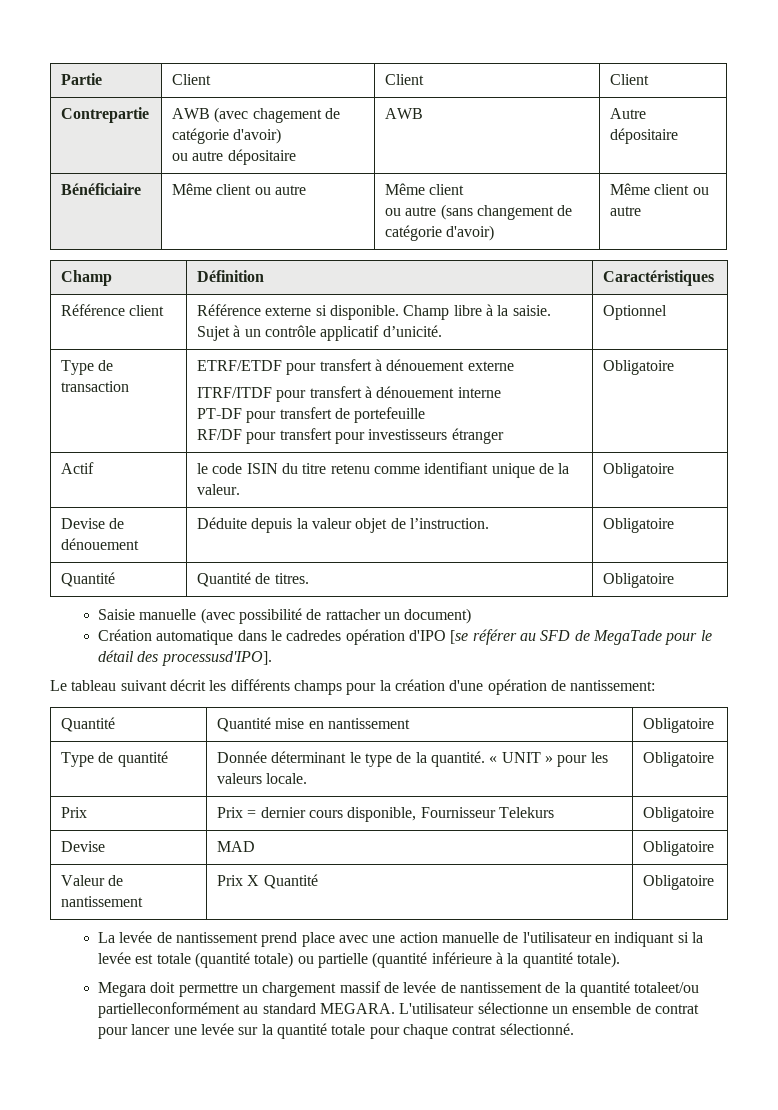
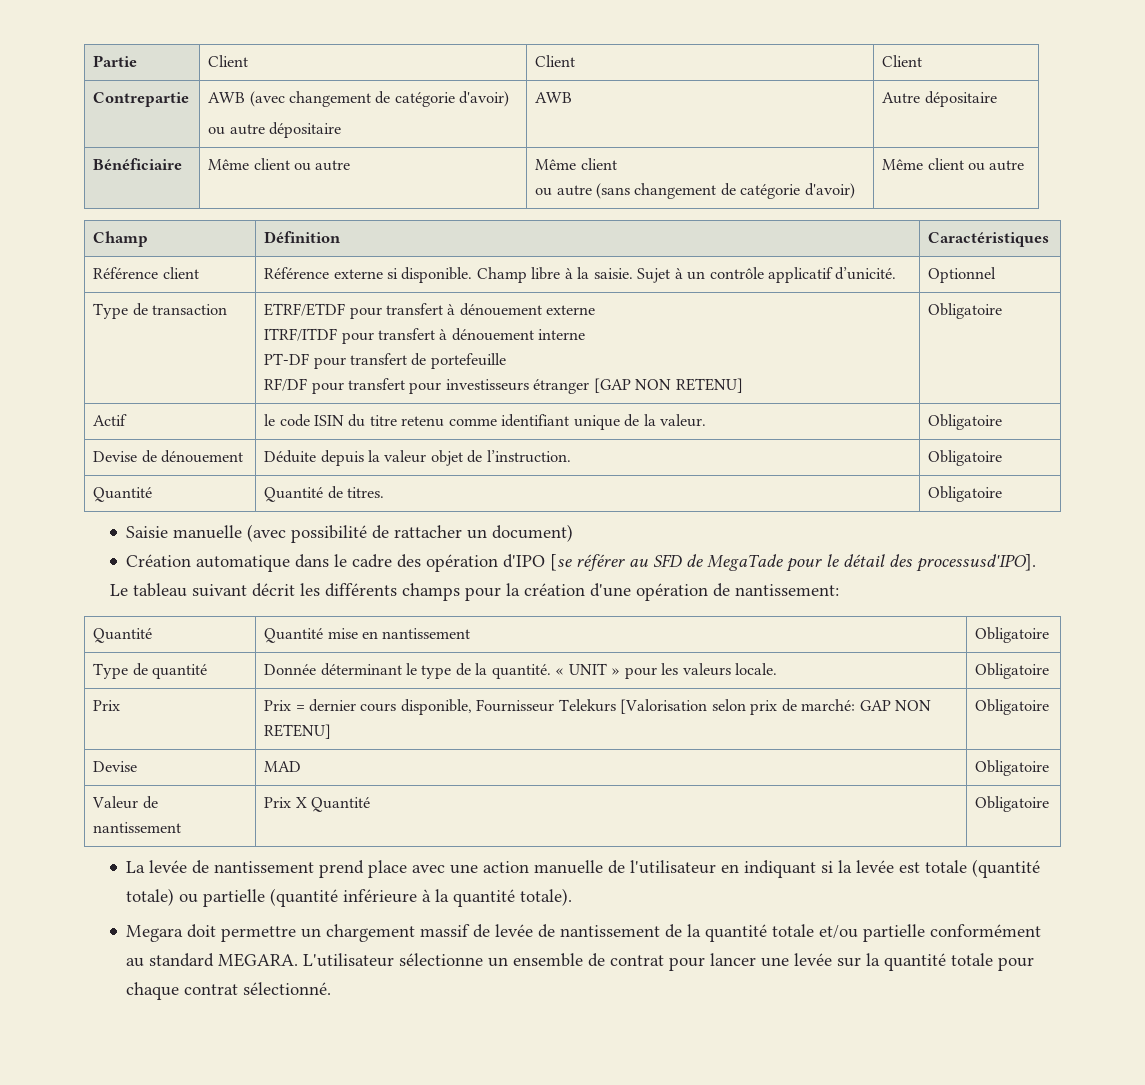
- Contrepartie | AWB (avec chagement de catégorie d'avoir)
+ Contrepartie | AWB (avec changement de catégorie d'avoir)
  Type de transaction | ETRF/ETDF pour transfert à dénouement externe
  ITRF/ITDF pour transfert à dénouement interne
  PT-DF pour transfert de portefeuille
- RF/DF pour transfert pour investisseurs étranger | Obligatoire
+ RF/DF pour transfert pour investisseurs étranger [GAP NON RETENU] | Obligatoire
- Création automatique dans le cadredes opération d'IPO [se référer au SFD de MegaTade pour le détail des processusd'IPO].
+ Création automatique dans le cadre des opération d'IPO [se référer au SFD de MegaTade pour le détail des processusd'IPO].
- Prix | Prix = dernier cours disponible, Fournisseur Telekurs | Obligatoire
+ Prix | Prix = dernier cours disponible, Fournisseur Telekurs [Valorisation selon prix de marché: GAP NON RETENU] | Obligatoire
- Megara doit permettre un chargement massif de levée de nantissement de la quantité totaleet/ou partielleconformément au standard MEGARA.
+ Megara doit permettre un chargement massif de levée de nantissement de la quantité totale et/ou partielle conformément au standard MEGARA.

